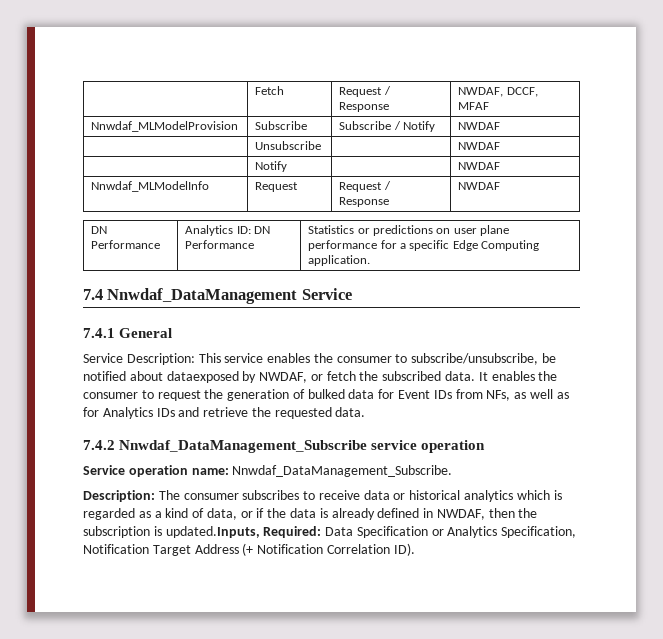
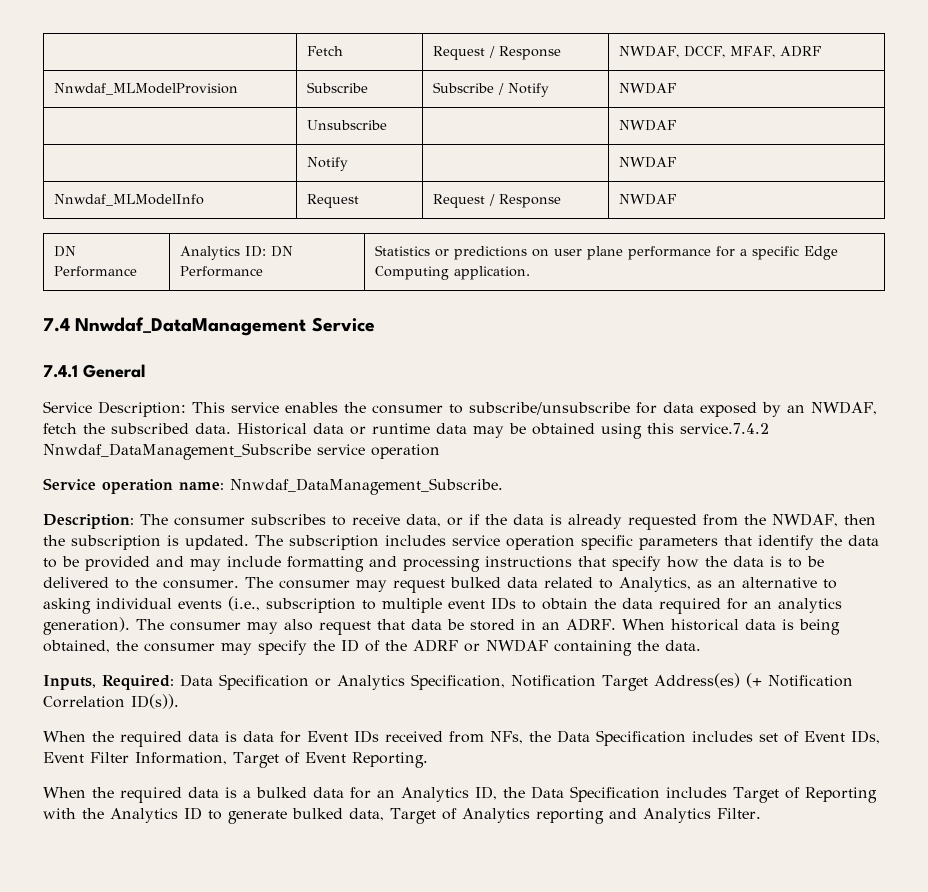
- | Fetch | Request / Response | NWDAF, DCCF, MFAF
+ | Fetch | Request / Response | NWDAF, DCCF, MFAF, ADRF
- Service Description: This service enables the consumer to subscribe/unsubscribe, be notified about dataexposed by NWDAF, or fetch the subscribed data. It enables the consumer to request the generation of bulked data for Event IDs from NFs, as well as for Analytics IDs and retrieve the requested data.
- 7.4.2 Nnwdaf_DataManagement_Subscribe service operation
+ Service Description: This service enables the consumer to subscribe/unsubscribe for data exposed by an NWDAF, fetch the subscribed data. Historical data or runtime data may be obtained using this service.7.4.2 Nnwdaf_DataManagement_Subscribe service operation
- Description: The consumer subscribes to receive data or historical analytics which is regarded as a kind of data, or if the data is already defined in NWDAF, then the subscription is updated.Inputs, Required: Data Specification or Analytics Specification, Notification Target Address (+ Notification Correlation ID).
+ Description: The consumer subscribes to receive data, or if the data is already requested from the NWDAF, then the subscription is updated. The subscription includes service operation specific parameters that identify the data to be provided and may include formatting and processing instructions that specify how the data is to be delivered to the consumer. The consumer may request bulked data related to Analytics, as an alternative to asking individual events (i.e., subscription to multiple event IDs to obtain the data required for an analytics generation). The consumer may also request that data be stored in an ADRF. When historical data is being obtained, the consumer may specify the ID of the ADRF or NWDAF containing the data.
+ Inputs, Required: Data Specification or Analytics Specification, Notification Target Address(es) (+ Notification Correlation ID(s)).
+ When the required data is data for Event IDs received from NFs, the Data Specification includes set of Event IDs, Event Filter Information, Target of Event Reporting.
+ When the required data is a bulked data for an Analytics ID, the Data Specification includes Target of Reporting with the Analytics ID to generate bulked data, Target of Analytics reporting and Analytics Filter.

